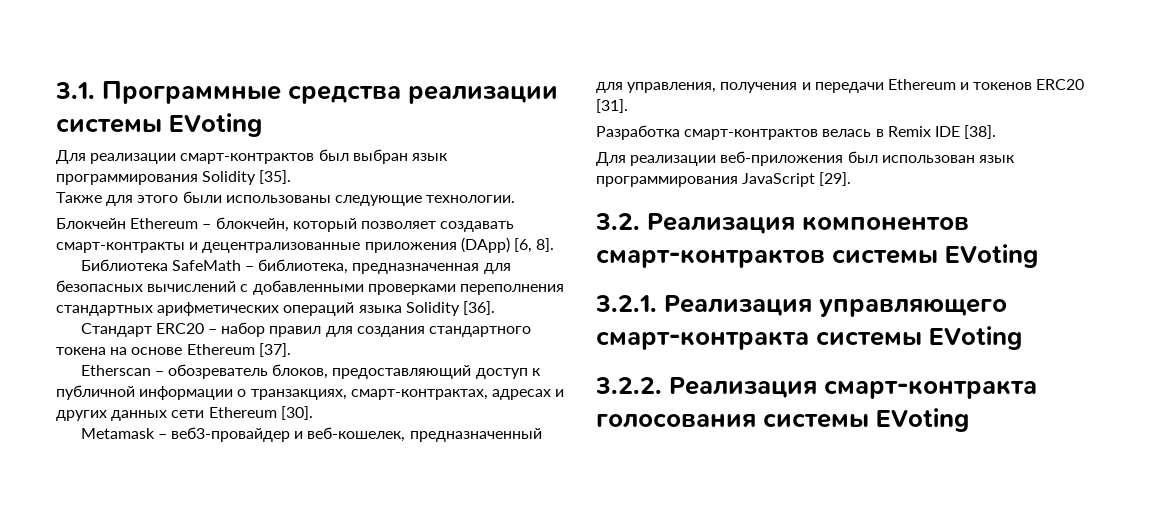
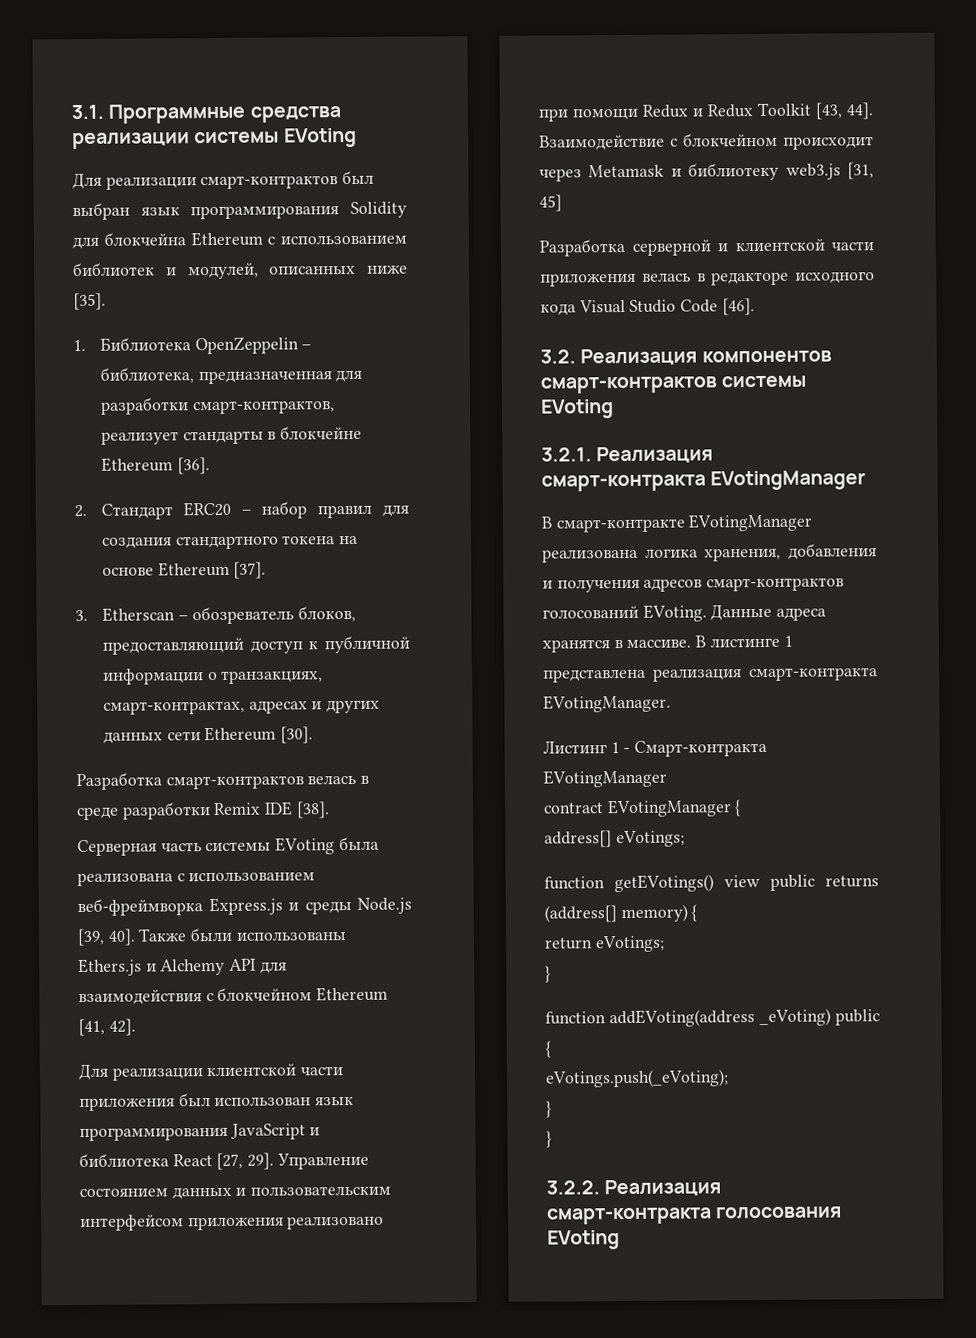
- Для реализации смарт-контрактов был выбран язык программирования Solidity [35].
- Также для этого были использованы следующие технологии.
- Блокчейн Ethereum – блокчейн, который позволяет создавать смарт-контракты и децентрализованные приложения (DApp) [6, 8].
- Библиотека SafeMath – библиотека, предназначенная для безопасных вычислений с добавленными проверками переполнения стандартных арифметических операций языка Solidity [36].
+ Для реализации смарт-контрактов был выбран язык программирования Solidity для блокчейна Ethereum с использованием библиотек и модулей, описанных ниже [35].
+ 1. Библиотека OpenZeppelin – библиотека, предназначенная для разработки смарт-контрактов, реализует стандарты в блокчейне Ethereum [36].
- Стандарт ERC20 – набор правил для создания стандартного токена на основе Ethereum [37].
+ 2. Стандарт ERC20 – набор правил для создания стандартного токена на основе Ethereum [37].
- Etherscan – обозреватель блоков, предоставляющий доступ к публичной информации о транзакциях, смарт-контрактах, адресах и других данных сети Ethereum [30].
+ 3. Etherscan – обозреватель блоков, предоставляющий доступ к публичной информации о транзакциях, смарт-контрактах, адресах и других данных сети Ethereum [30].
- Metamask – веб3-провайдер и веб-кошелек, предназначенный для управления, получения и передачи Ethereum и токенов ERC20 [31].
- Разработка смарт-контрактов велась в Remix IDE [38].
+ Разработка смарт-контрактов велась в среде разработки Remix IDE [38].
- Для реализации веб-приложения был использован язык программирования JavaScript [29].
+ Серверная часть системы EVoting была реализована с использованием веб-фреймворка Express.js и среды Node.js [39, 40]. Также были использованы Ethers.js и Alchemy API для взаимодействия с блокчейном Ethereum [41, 42].
+ Для реализации клиентской части приложения был использован язык программирования JavaScript и библиотека React [27, 29]. Управление состоянием данных и пользовательским интерфейсом приложения реализовано при помощи Redux и Redux Toolkit [43, 44]. Взаимодействие с блокчейном происходит через Metamask и библиотеку web3.js [31, 45]
+ Разработка серверной и клиентской части приложения велась в редакторе исходного кода Visual Studio Code [46].
- 3.2.1. Реализация управляющего смарт-контракта системы EVoting
+ 3.2.1. Реализация смарт-контракта EVotingManager
+ В смарт-контракте EVotingManager реализована логика хранения, добавления и получения адресов смарт-контрактов голосований EVoting. Данные адреса хранятся в массиве. В листинге 1 представлена реализация смарт-контракта EVotingManager.
+ Листинг 1 - Смарт-контракта EVotingManager
+ contract EVotingManager {
+ address[] eVotings;
+ function getEVotings() view public returns (address[] memory) {
+ return eVotings;
+ }
+ function addEVoting(address _eVoting) public {
+ eVotings.push(_eVoting);
+ }
+ }
- 3.2.2. Реализация смарт-контракта голосования системы EVoting
+ 3.2.2. Реализация смарт-контракта голосования EVoting

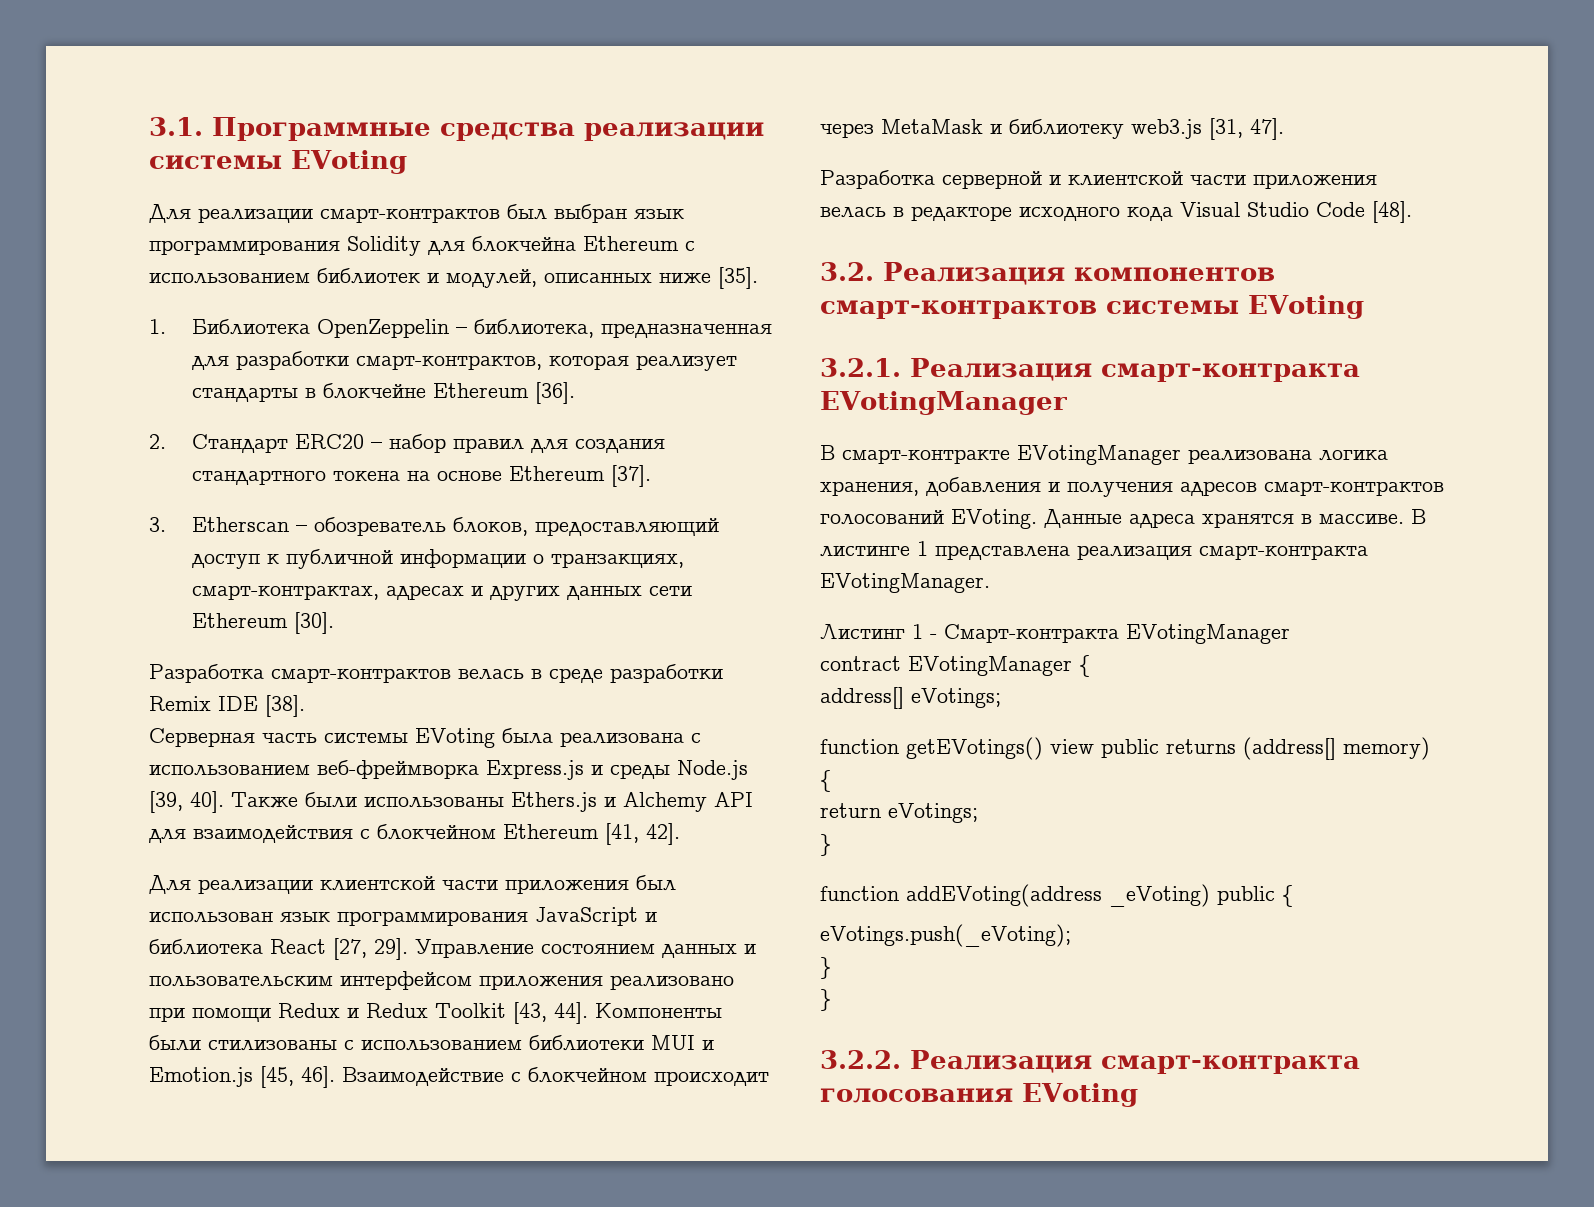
- 1. Библиотека OpenZeppelin – библиотека, предназначенная для разработки смарт-контрактов, реализует стандарты в блокчейне Ethereum [36].
+ 1. Библиотека OpenZeppelin – библиотека, предназначенная для разработки смарт-контрактов, которая реализует стандарты в блокчейне Ethereum [36].
+ Компоненты были стилизованы с использованием библиотеки MUI и Emotion.js [45, 46].
- Взаимодействие с блокчейном происходит через Metamask и библиотеку web3.js [31, 45]
+ Взаимодействие с блокчейном происходит через MetaMask и библиотеку web3.js [31, 47].
- Разработка серверной и клиентской части приложения велась в редакторе исходного кода Visual Studio Code [46].
+ Разработка серверной и клиентской части приложения велась в редакторе исходного кода Visual Studio Code [48].

